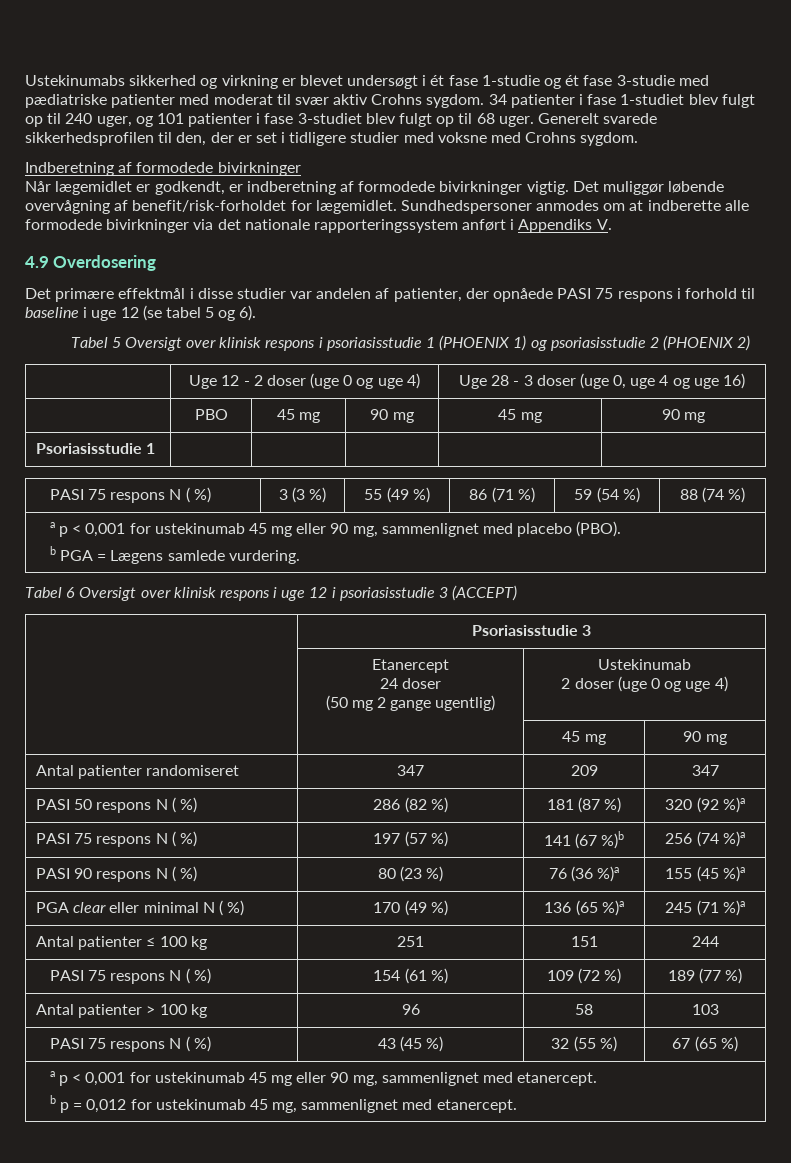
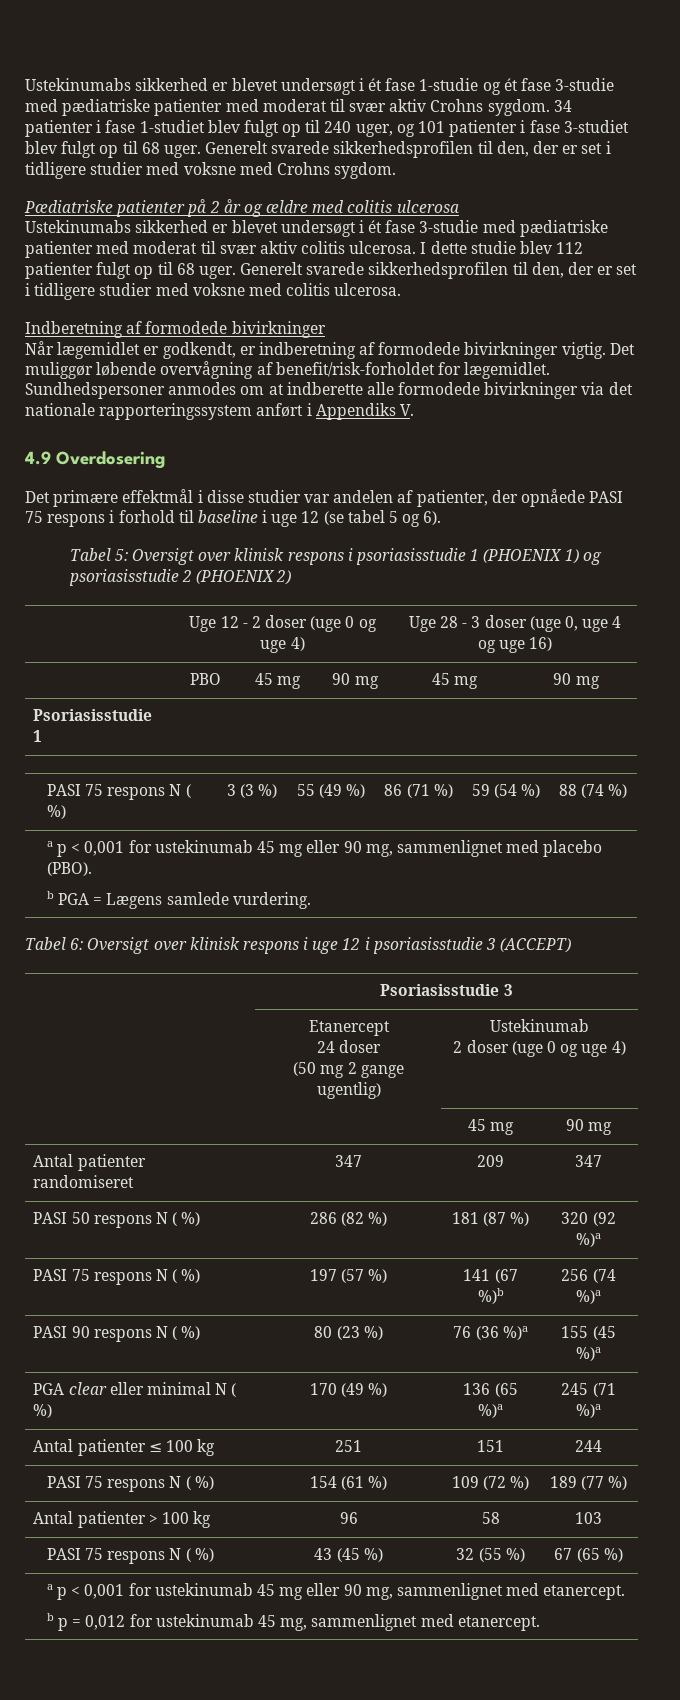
- Ustekinumabs sikkerhed og virkning er blevet undersøgt i ét fase 1-studie og ét fase 3-studie med pædiatriske patienter med moderat til svær aktiv Crohns sygdom.
+ Ustekinumabs sikkerhed er blevet undersøgt i ét fase 1-studie og ét fase 3-studie med pædiatriske patienter med moderat til svær aktiv Crohns sygdom.
+ Pædiatriske patienter på 2 år og ældre med colitis ulcerosa
+ Ustekinumabs sikkerhed er blevet undersøgt i ét fase 3-studie med pædiatriske patienter med moderat til svær aktiv colitis ulcerosa. I dette studie blev 112 patienter fulgt op til 68 uger. Generelt svarede sikkerhedsprofilen til den, der er set i tidligere studier med voksne med colitis ulcerosa.
- Tabel 5 Oversigt over klinisk respons i psoriasisstudie 1 (PHOENIX 1) og psoriasisstudie 2 (PHOENIX 2)
+ Tabel 5: Oversigt over klinisk respons i psoriasisstudie 1 (PHOENIX 1) og psoriasisstudie 2 (PHOENIX 2)
- Tabel 6 Oversigt over klinisk respons i uge 12 i psoriasisstudie 3 (ACCEPT)
+ Tabel 6: Oversigt over klinisk respons i uge 12 i psoriasisstudie 3 (ACCEPT)

